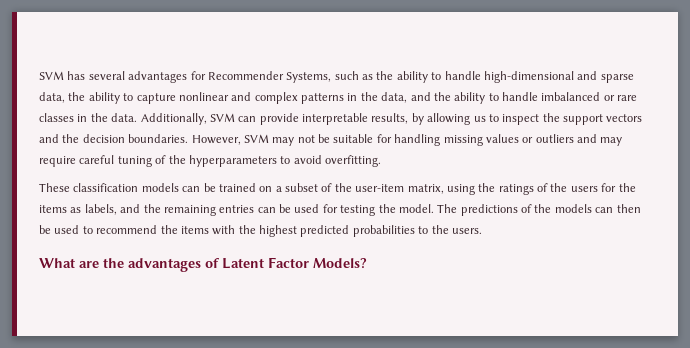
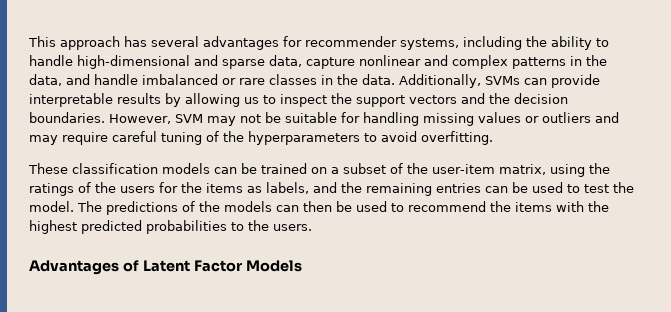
- SVM has several advantages for Recommender Systems, such as the ability to handle high-dimensional and sparse data, the ability to capture nonlinear and complex patterns in the data, and the ability to handle imbalanced or rare classes in the data.
+ This approach has several advantages for recommender systems, including the ability to handle high-dimensional and sparse data, capture nonlinear and complex patterns in the data, and handle imbalanced or rare classes in the data.
- Additionally, SVM can provide interpretable results, by allowing us to inspect the support vectors and the decision boundaries.
+ Additionally, SVMs can provide interpretable results by allowing us to inspect the support vectors and the decision boundaries.
- These classification models can be trained on a subset of the user-item matrix, using the ratings of the users for the items as labels, and the remaining entries can be used for testing the model.
+ These classification models can be trained on a subset of the user-item matrix, using the ratings of the users for the items as labels, and the remaining entries can be used to test the model.
- What are the advantages of Latent Factor Models?
+ Advantages of Latent Factor Models

